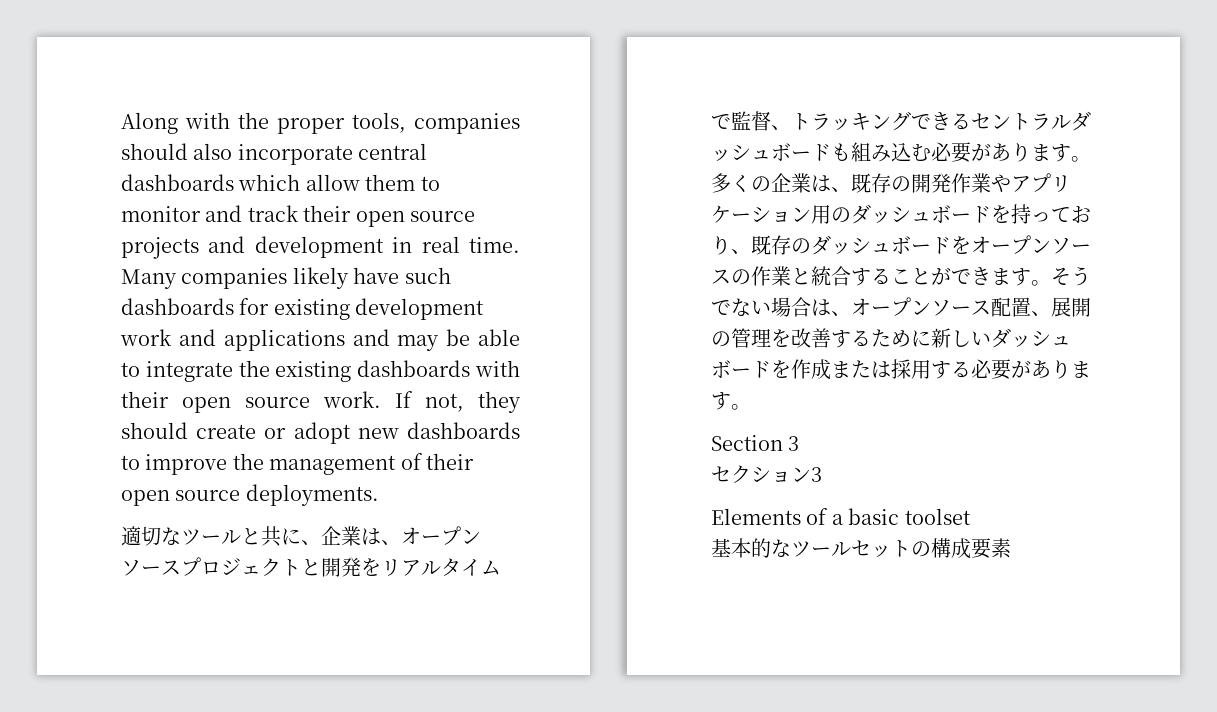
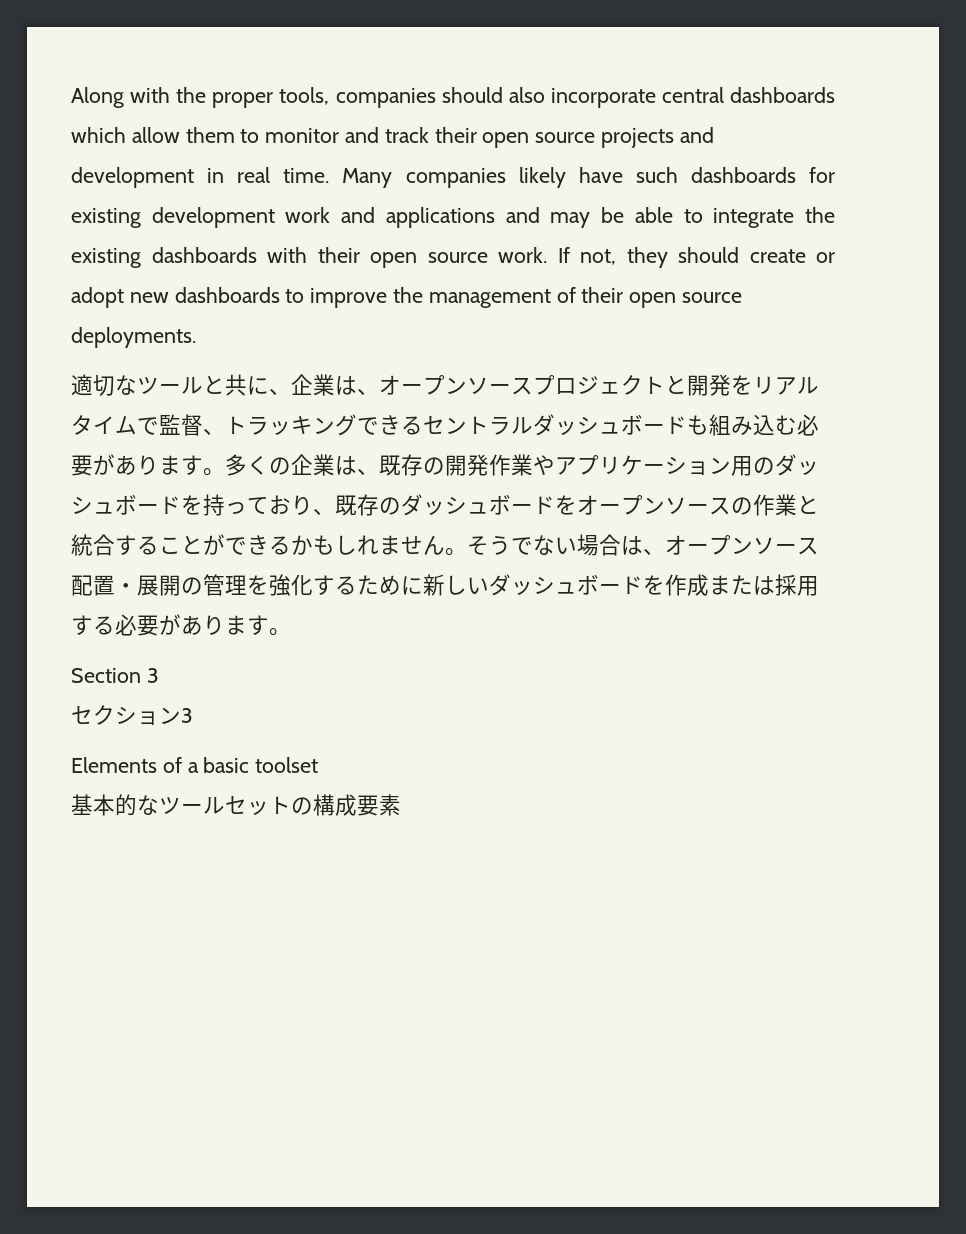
- 多くの企業は、既存の開発作業やアプリケーション用のダッシュボードを持っており、既存のダッシュボードをオープンソースの作業と統合することができます。
+ 多くの企業は、既存の開発作業やアプリケーション用のダッシュボードを持っており、既存のダッシュボードをオープンソースの作業と統合することができるかもしれません。
- そうでない場合は、オープンソース配置、展開の管理を改善するために新しいダッシュボードを作成または採用する必要があります。
+ そうでない場合は、オープンソース配置・展開の管理を強化するために新しいダッシュボードを作成または採用する必要があります。

